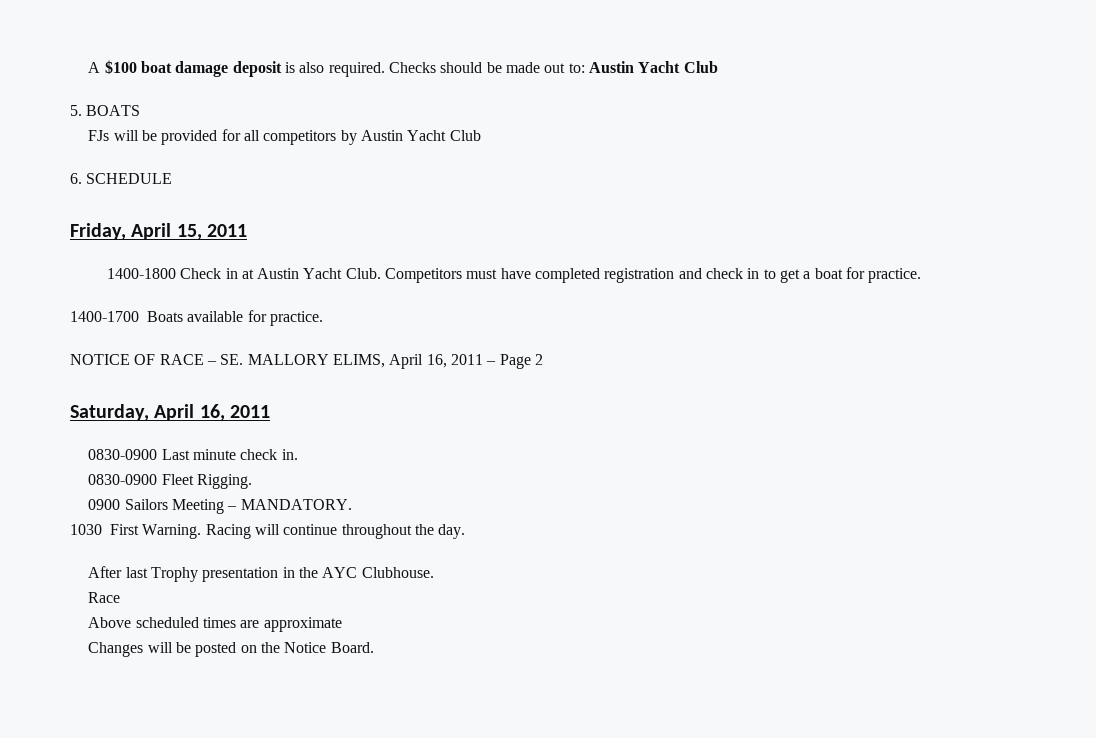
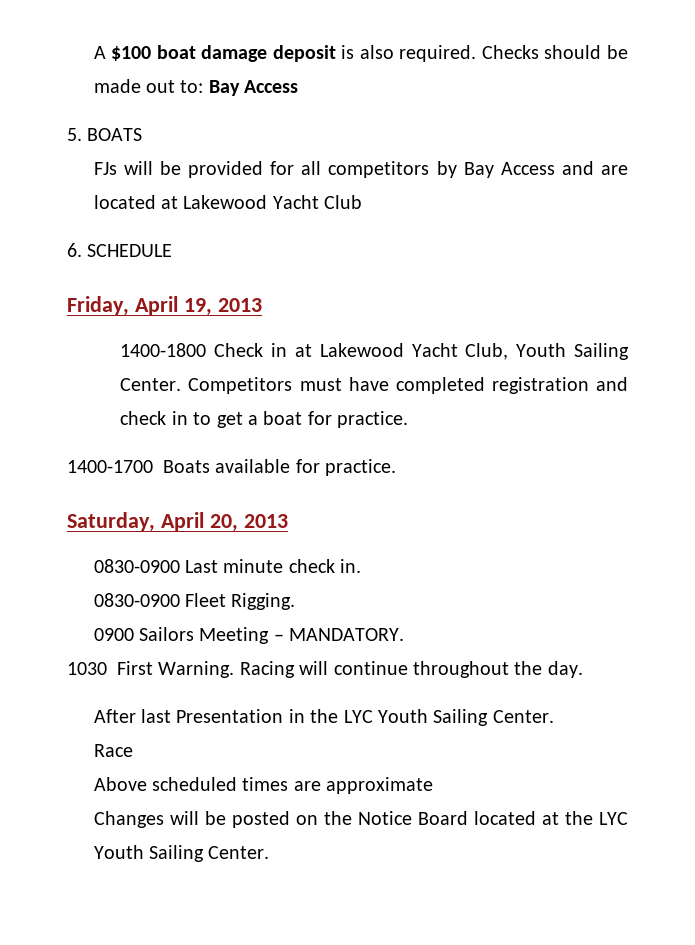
- Checks should be made out to: Austin Yacht Club
+ Checks should be made out to: Bay Access
- FJs will be provided for all competitors by Austin Yacht Club
+ FJs will be provided for all competitors by Bay Access and are located at Lakewood Yacht Club
- Friday, April 15, 2011
+ Friday, April 19, 2013
- 1400-1800 Check in at Austin Yacht Club.
+ 1400-1800 Check in at Lakewood Yacht Club, Youth Sailing Center.
- NOTICE OF RACE – SE. MALLORY ELIMS, April 16, 2011 – Page 2
- Saturday, April 16, 2011
+ Saturday, April 20, 2013
- After last Trophy presentation in the AYC Clubhouse.
+ After last Presentation in the LYC Youth Sailing Center.
- Changes will be posted on the Notice Board.
+ Changes will be posted on the Notice Board located at the LYC Youth Sailing Center.

